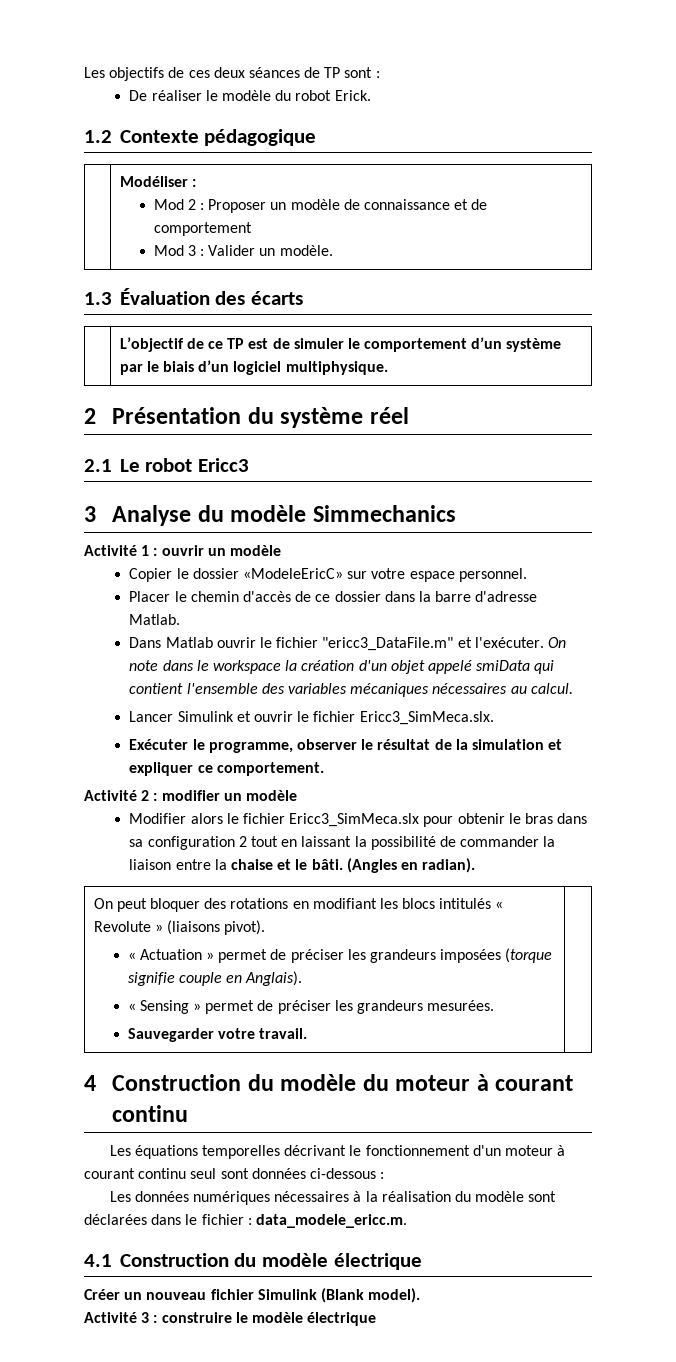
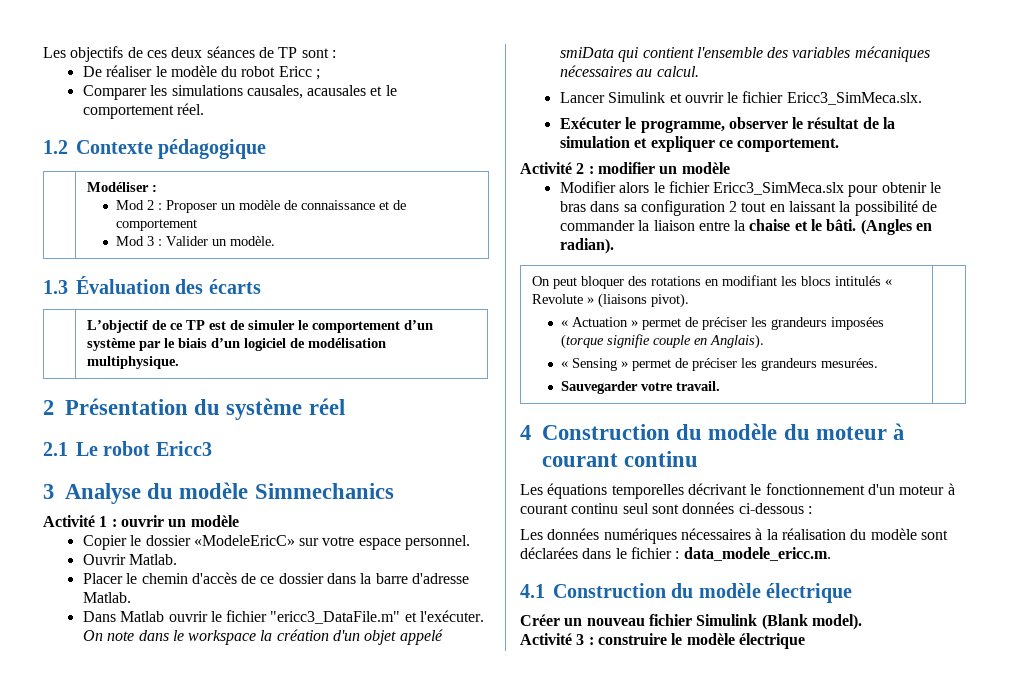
- De réaliser le modèle du robot Erick.
+ De réaliser le modèle du robot Ericc ;
+ Comparer les simulations causales, acausales et le comportement réel.
- | L’objectif de ce TP est de simuler le comportement d’un système par le biais d’un logiciel multiphysique.
+ | L’objectif de ce TP est de simuler le comportement d’un système par le biais d’un logiciel de modélisation multiphysique.
+ Ouvrir Matlab.

